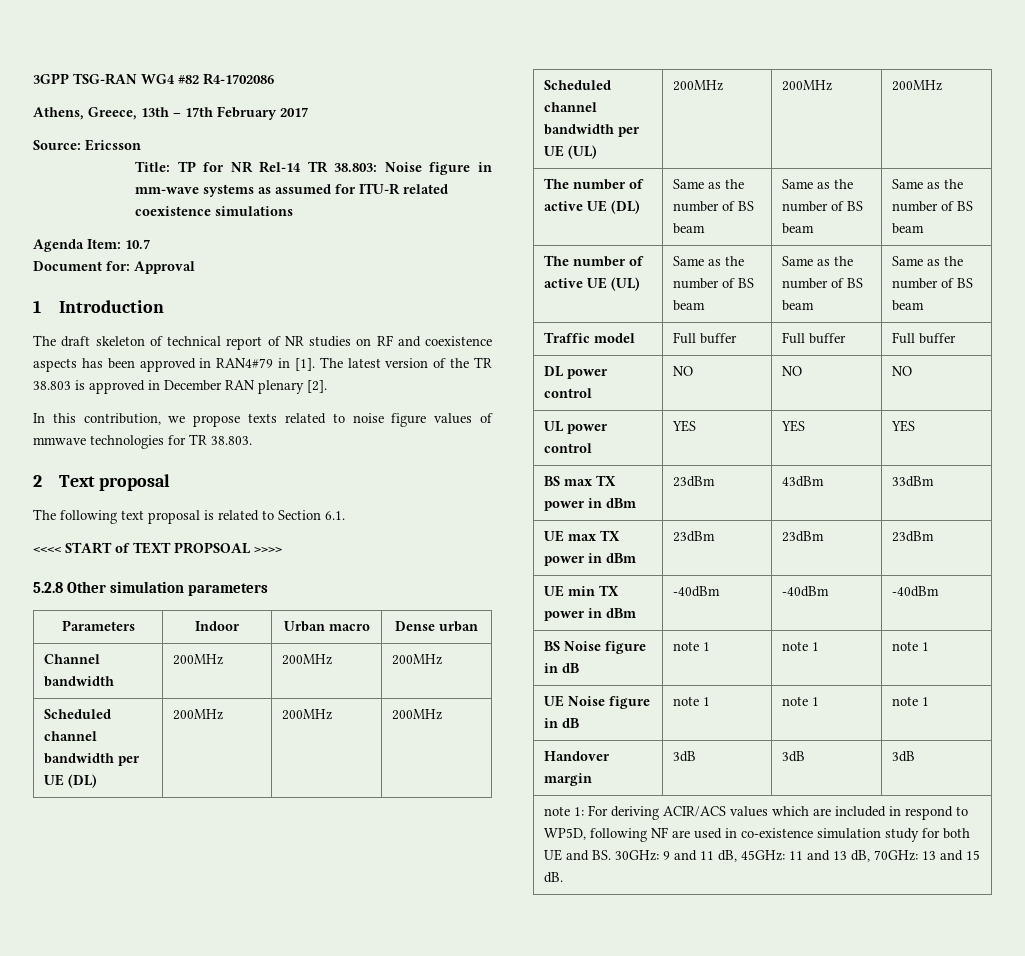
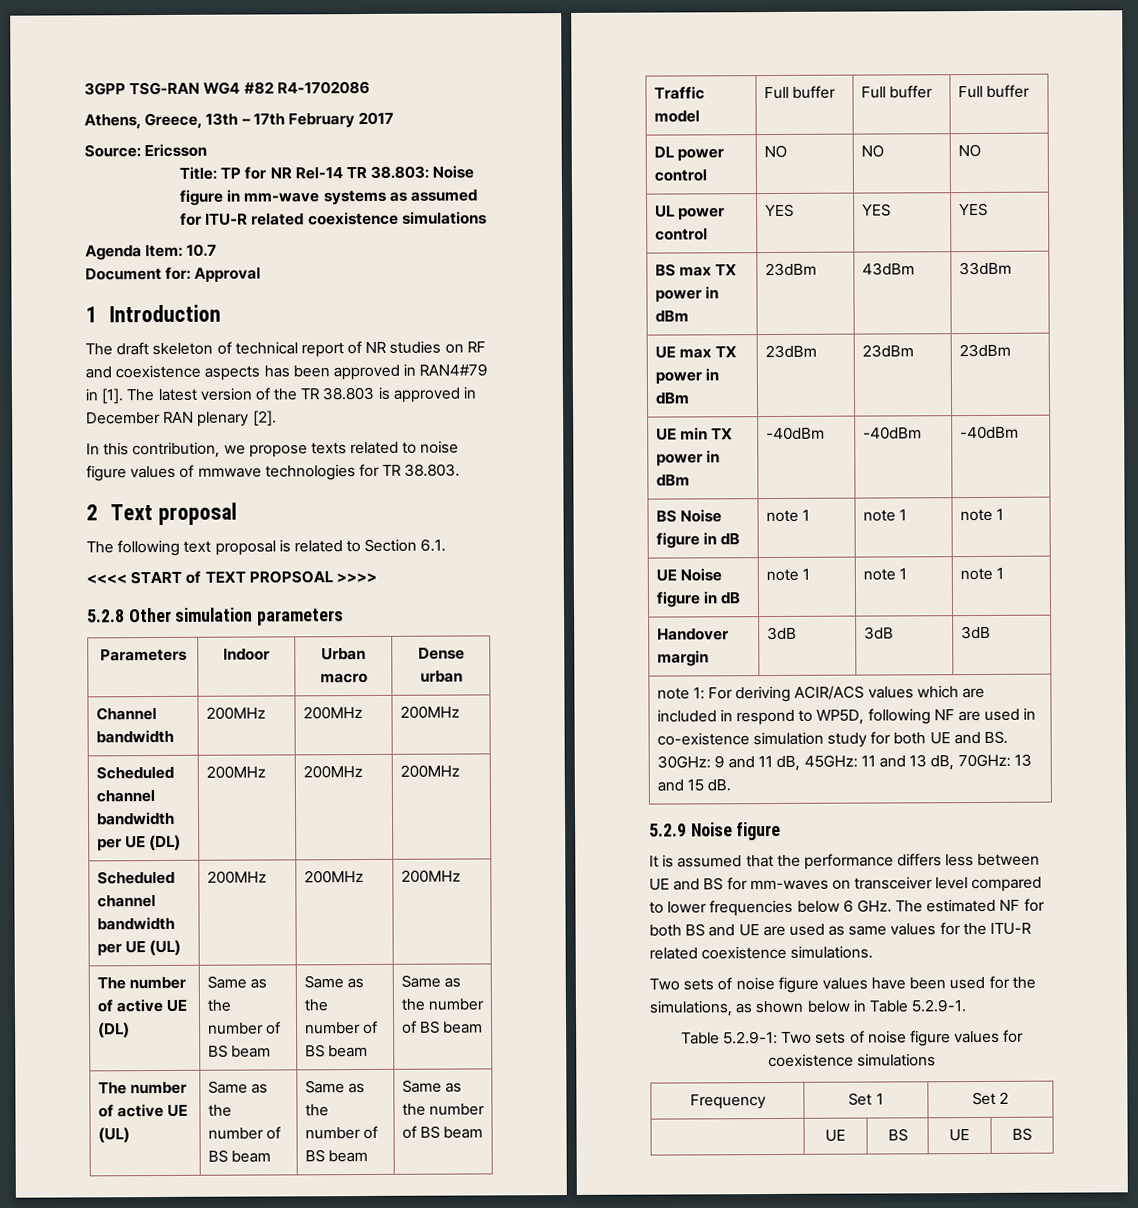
+ 5.2.9 Noise figure
+ It is assumed that the performance differs less between UE and BS for mm-waves on transceiver level compared to lower frequencies below 6 GHz. The estimated NF for both BS and UE are used as same values for the ITU-R related coexistence simulations.
+ Two sets of noise figure values have been used for the simulations, as shown below in Table 5.2.9-1.
+ Table 5.2.9-1: Two sets of noise figure values for coexistence simulations
+ Frequency | Set 1 | Set 2
+ | UE | BS | UE | BS

